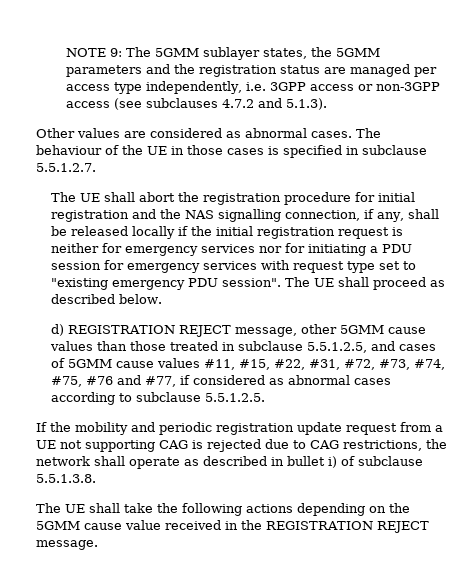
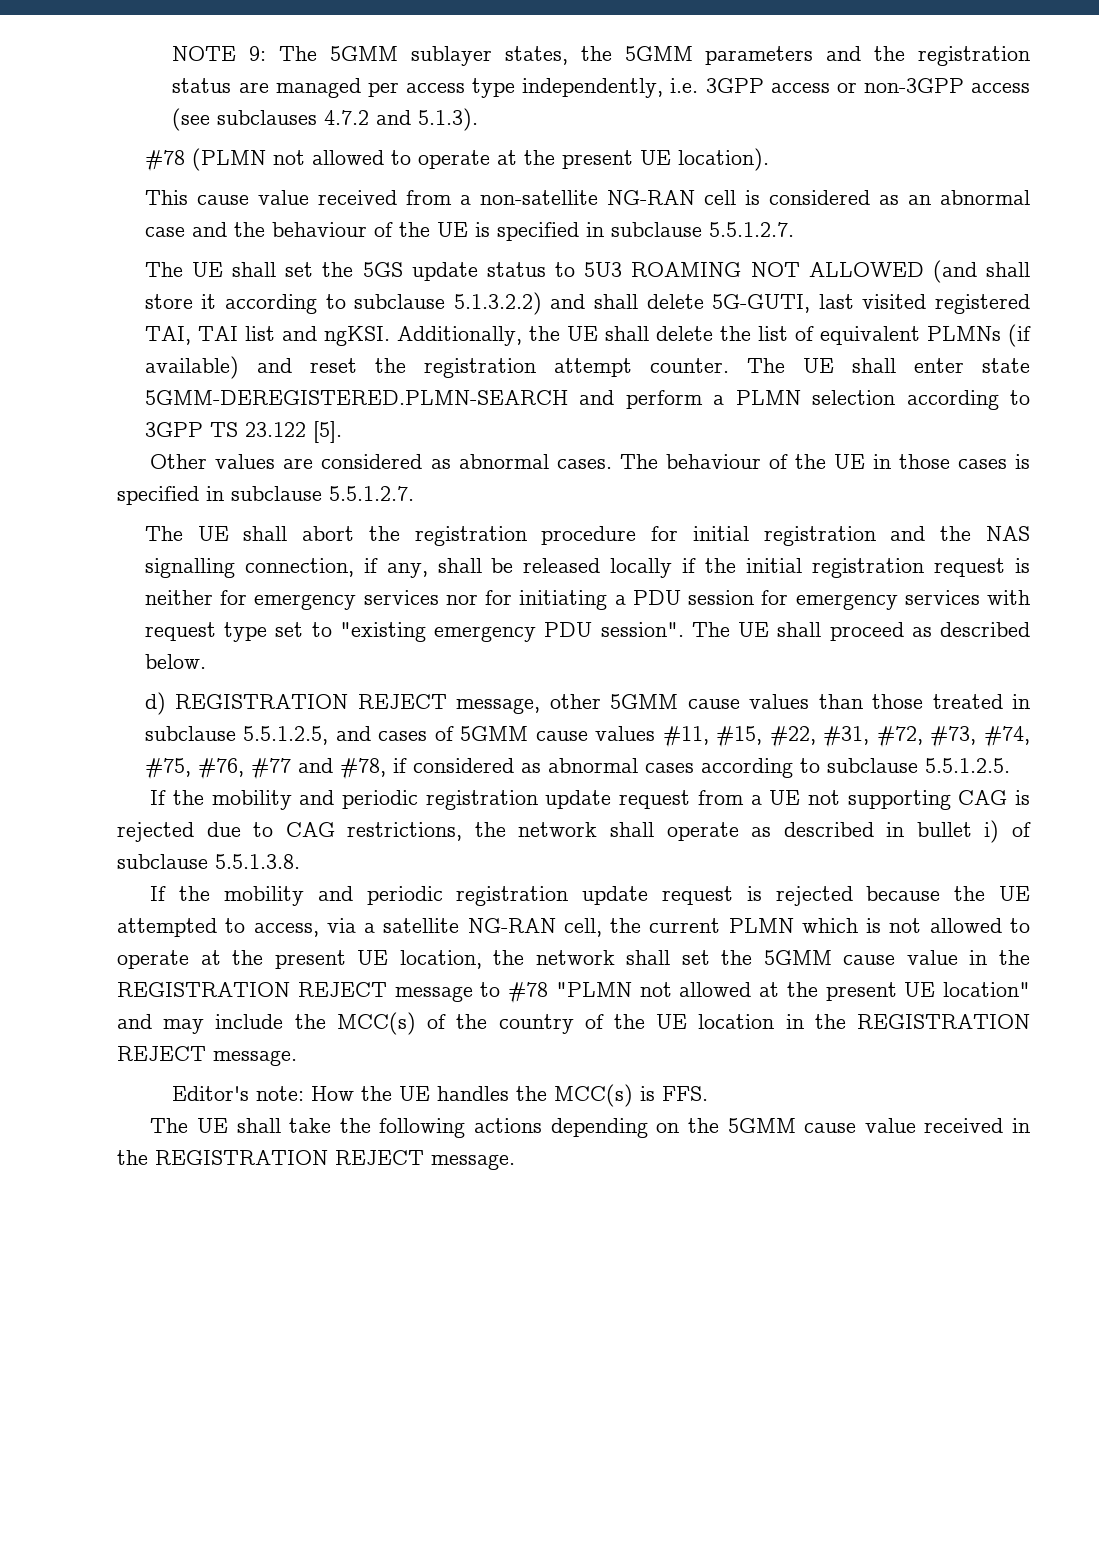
+ #78 (PLMN not allowed to operate at the present UE location).
+ This cause value received from a non-satellite NG-RAN cell is considered as an abnormal case and the behaviour of the UE is specified in subclause 5.5.1.2.7.
+ The UE shall set the 5GS update status to 5U3 ROAMING NOT ALLOWED (and shall store it according to subclause 5.1.3.2.2) and shall delete 5G-GUTI, last visited registered TAI, TAI list and ngKSI. Additionally, the UE shall delete the list of equivalent PLMNs (if available) and reset the registration attempt counter. The UE shall enter state 5GMM-DEREGISTERED.PLMN-SEARCH and perform a PLMN selection according to 3GPP TS 23.122 [5].
- d) REGISTRATION REJECT message, other 5GMM cause values than those treated in subclause 5.5.1.2.5, and cases of 5GMM cause values #11, #15, #22, #31, #72, #73, #74, #75, #76 and #77, if considered as abnormal cases according to subclause 5.5.1.2.5.
+ d) REGISTRATION REJECT message, other 5GMM cause values than those treated in subclause 5.5.1.2.5, and cases of 5GMM cause values #11, #15, #22, #31, #72, #73, #74, #75, #76, #77 and #78, if considered as abnormal cases according to subclause 5.5.1.2.5.
+ If the mobility and periodic registration update request is rejected because the UE attempted to access, via a satellite NG-RAN cell, the current PLMN which is not allowed to operate at the present UE location, the network shall set the 5GMM cause value in the REGISTRATION REJECT message to #78 "PLMN not allowed at the present UE location" and may include the MCC(s) of the country of the UE location in the REGISTRATION REJECT message.
+ Editor's note: How the UE handles the MCC(s) is FFS.

